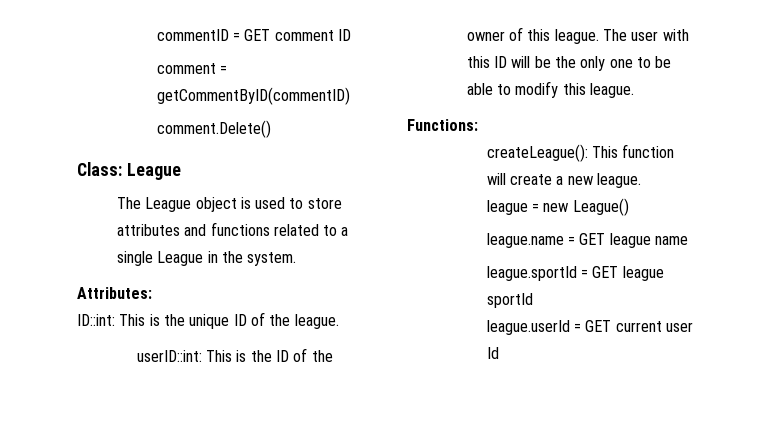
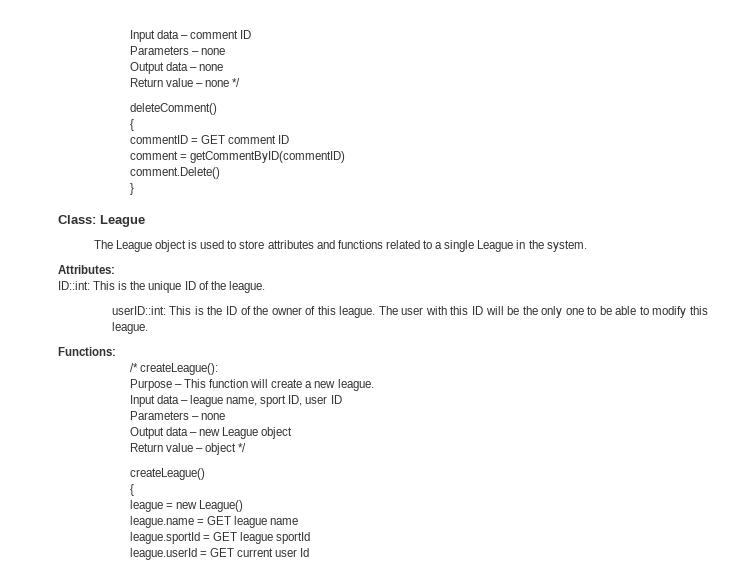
+ Input data – comment ID
+ Parameters – none
+ Output data – none
+ Return value – none */
+ deleteComment()
+ {
+ }
- createLeague(): This function will create a new league.
+ /* createLeague():
+ Purpose – This function will create a new league.
+ Input data – league name, sport ID, user ID
+ Parameters – none
+ Output data – new League object
+ Return value – object */
+ createLeague()
+ {

